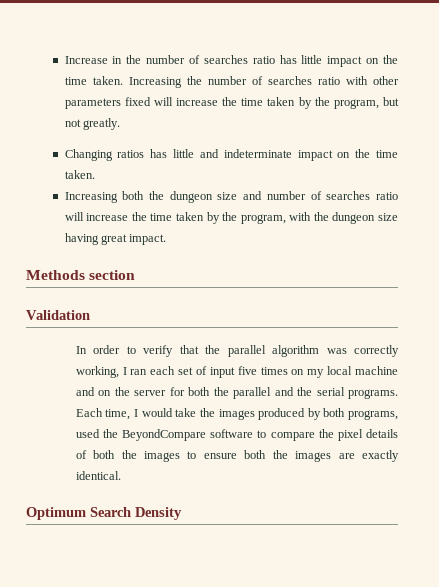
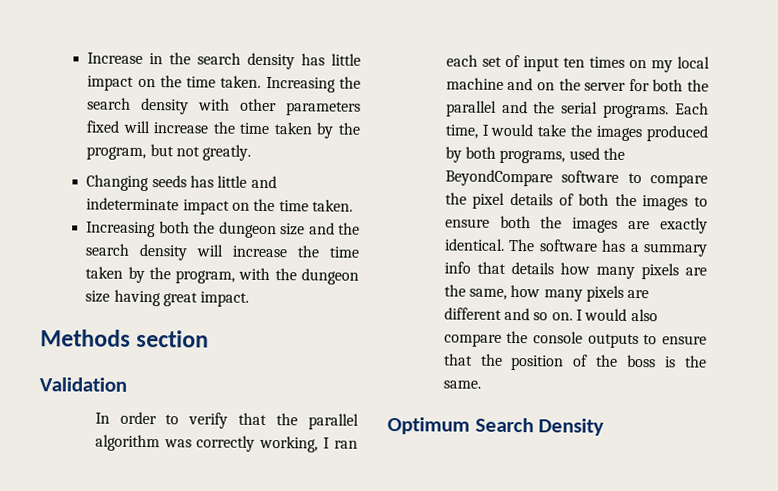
- Increase in the number of searches ratio has little impact on the time taken.
+ Increase in the search density has little impact on the time taken.
- Increasing the number of searches ratio with other parameters fixed will increase the time taken by the program, but not greatly.
+ Increasing the search density with other parameters fixed will increase the time taken by the program, but not greatly.
- Changing ratios has little and indeterminate impact on the time taken.
+ Changing seeds has little and indeterminate impact on the time taken.
- Increasing both the dungeon size and number of searches ratio will increase the time taken by the program, with the dungeon size having great impact.
+ Increasing both the dungeon size and the search density will increase the time taken by the program, with the dungeon size having great impact.
- In order to verify that the parallel algorithm was correctly working, I ran each set of input five times on my local machine and on the server for both the parallel and the serial programs.
+ In order to verify that the parallel algorithm was correctly working, I ran each set of input ten times on my local machine and on the server for both the parallel and the serial programs.
+ The software has a summary info that details how many pixels are the same, how many pixels are different and so on. I would also compare the console outputs to ensure that the position of the boss is the same.

